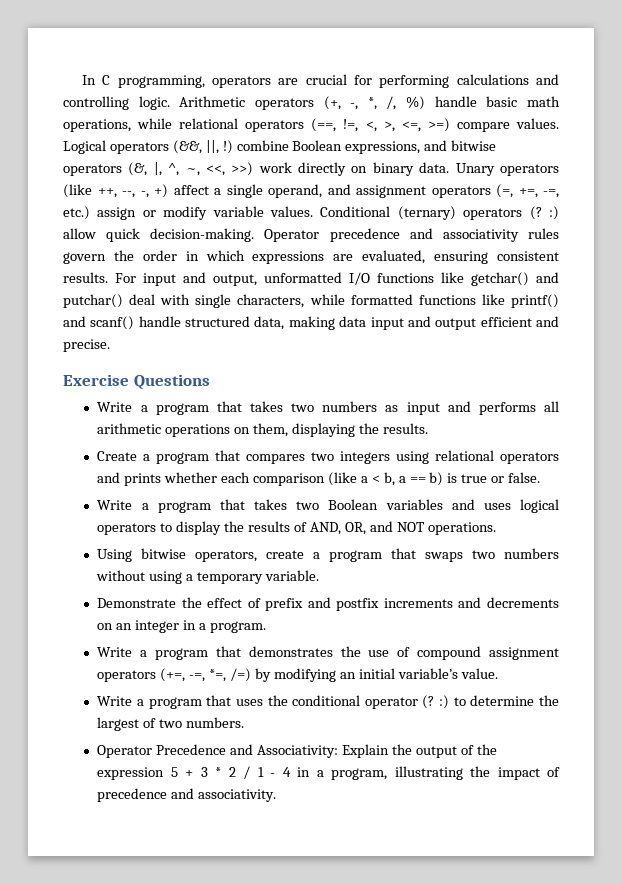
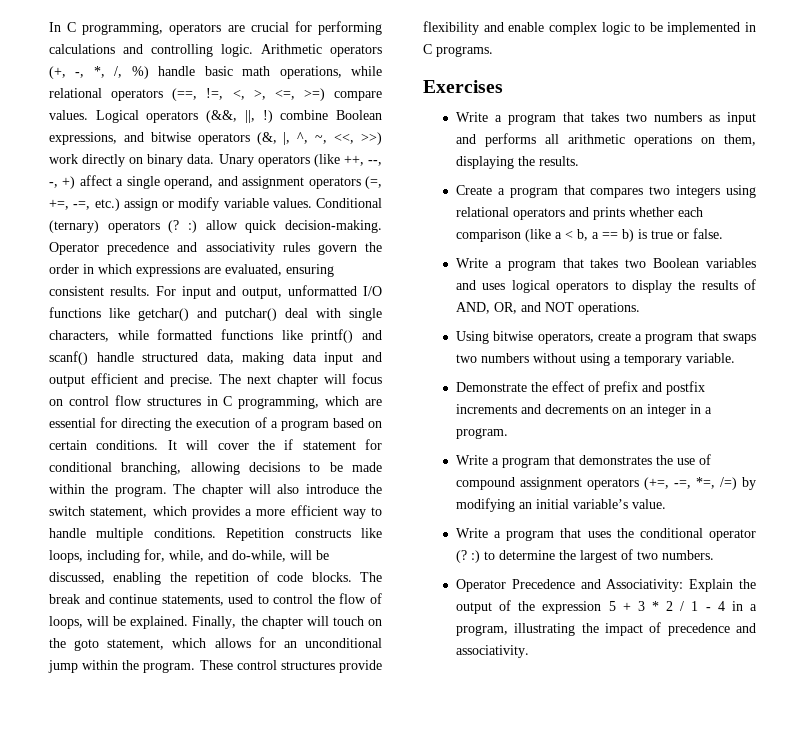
- For input and output, unformatted I/O functions like getchar() and putchar() deal with single characters, while formatted functions like printf() and scanf() handle structured data, making data input and output efficient and precise.
- Exercise Questions
+ For input and output, unformatted I/O functions like getchar() and putchar() deal with single characters, while formatted functions like printf() and scanf() handle structured data, making data input and output efficient and precise. The next chapter will focus on control flow structures in C programming, which are essential for directing the execution of a program based on certain conditions. It will cover the if statement for conditional branching, allowing decisions to be made within the program. The chapter will also introduce the switch statement, which provides a more efficient way to handle multiple conditions. Repetition constructs like loops, including for, while, and do-while, will be discussed, enabling the repetition of code blocks. The break and continue statements, used to control the flow of loops, will be explained. Finally, the chapter will touch on the goto statement, which allows for an unconditional jump within the program. These control structures provide flexibility and enable complex logic to be implemented in C programs.
+ Exercises

